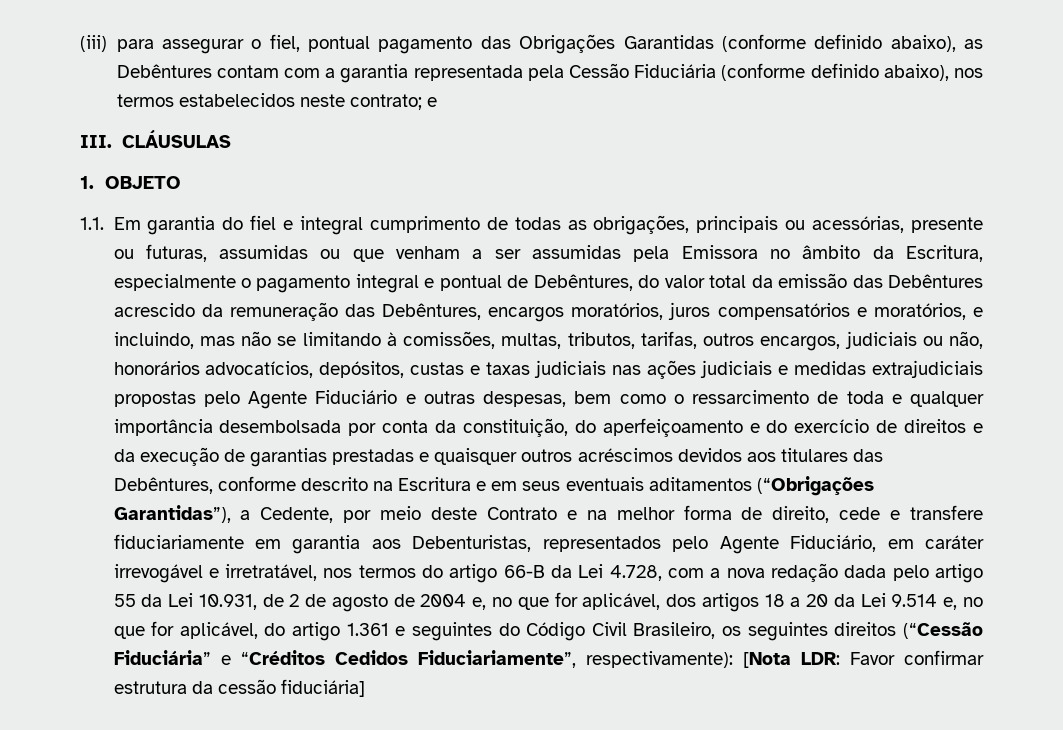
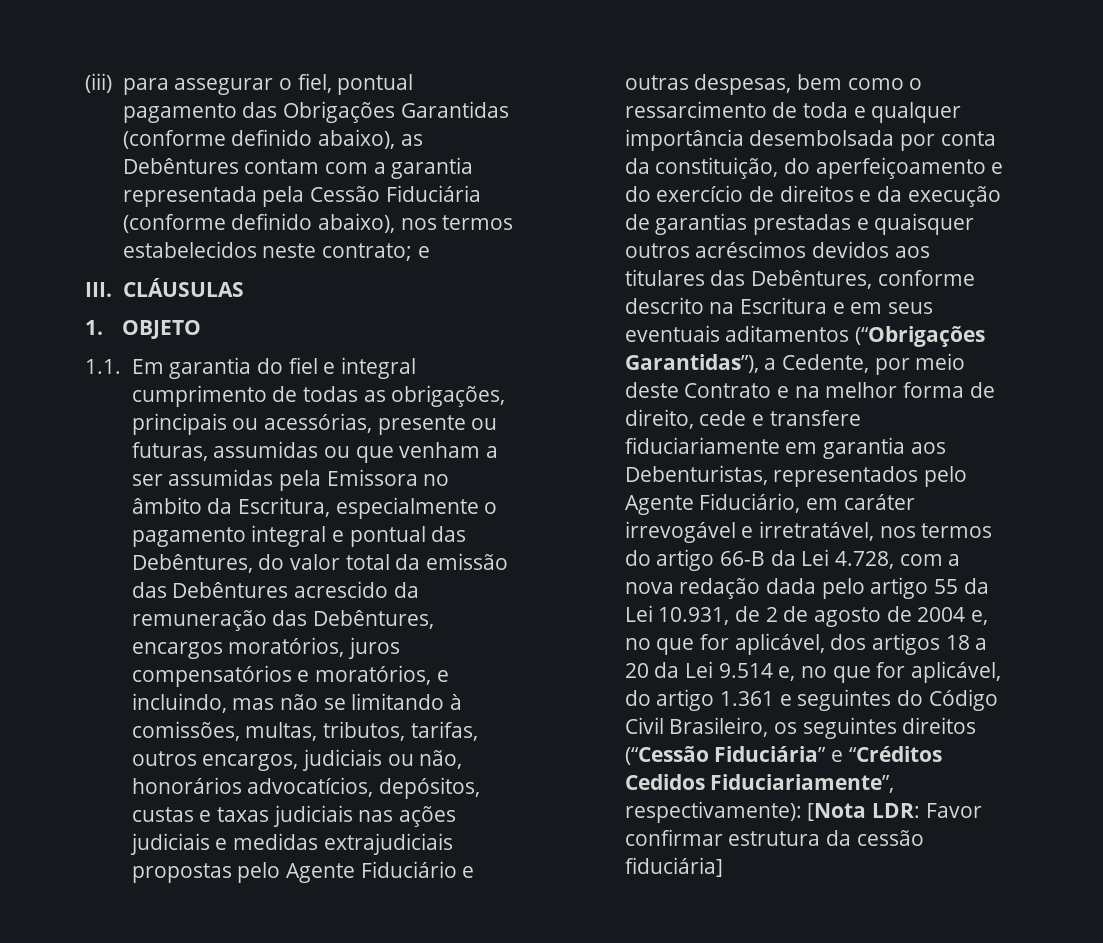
- 1.1. Em garantia do fiel e integral cumprimento de todas as obrigações, principais ou acessórias, presente ou futuras, assumidas ou que venham a ser assumidas pela Emissora no âmbito da Escritura, especialmente o pagamento integral e pontual de Debêntures, do valor total da emissão das Debêntures acrescido da remuneração das Debêntures, encargos moratórios, juros compensatórios e moratórios, e incluindo, mas não se limitando à comissões, multas, tributos, tarifas, outros encargos, judiciais ou não, honorários advocatícios, depósitos, custas e taxas judiciais nas ações judiciais e medidas extrajudiciais propostas pelo Agente Fiduciário e outras despesas, bem como o ressarcimento de toda e qualquer importância desembolsada por conta da constituição, do aperfeiçoamento e do exercício de direitos e da execução de garantias prestadas e quaisquer outros acréscimos devidos aos titulares das Debêntures, conforme descrito na Escritura e em seus eventuais aditamentos (“Obrigações Garantidas”), a Cedente, por meio deste Contrato e na melhor forma de direito, cede e transfere fiduciariamente em garantia aos Debenturistas, representados pelo Agente Fiduciário, em caráter irrevogável e irretratável, nos termos do artigo 66-B da Lei 4.728, com a nova redação dada pelo artigo 55 da Lei 10.931, de 2 de agosto de 2004 e, no que for aplicável, dos artigos 18 a 20 da Lei 9.514 e, no que for aplicável, do artigo 1.361 e seguintes do Código Civil Brasileiro, os seguintes direitos (“Cessão Fiduciária” e “Créditos Cedidos Fiduciariamente”, respectivamente):
+ 1.1. Em garantia do fiel e integral cumprimento de todas as obrigações, principais ou acessórias, presente ou futuras, assumidas ou que venham a ser assumidas pela Emissora no âmbito da Escritura, especialmente o pagamento integral e pontual das Debêntures, do valor total da emissão das Debêntures acrescido da remuneração das Debêntures, encargos moratórios, juros compensatórios e moratórios, e incluindo, mas não se limitando à comissões, multas, tributos, tarifas, outros encargos, judiciais ou não, honorários advocatícios, depósitos, custas e taxas judiciais nas ações judiciais e medidas extrajudiciais propostas pelo Agente Fiduciário e outras despesas, bem como o ressarcimento de toda e qualquer importância desembolsada por conta da constituição, do aperfeiçoamento e do exercício de direitos e da execução de garantias prestadas e quaisquer outros acréscimos devidos aos titulares das Debêntures, conforme descrito na Escritura e em seus eventuais aditamentos (“Obrigações Garantidas”), a Cedente, por meio deste Contrato e na melhor forma de direito, cede e transfere fiduciariamente em garantia aos Debenturistas, representados pelo Agente Fiduciário, em caráter irrevogável e irretratável, nos termos do artigo 66-B da Lei 4.728, com a nova redação dada pelo artigo 55 da Lei 10.931, de 2 de agosto de 2004 e, no que for aplicável, dos artigos 18 a 20 da Lei 9.514 e, no que for aplicável, do artigo 1.361 e seguintes do Código Civil Brasileiro, os seguintes direitos (“Cessão Fiduciária” e “Créditos Cedidos Fiduciariamente”, respectivamente):

